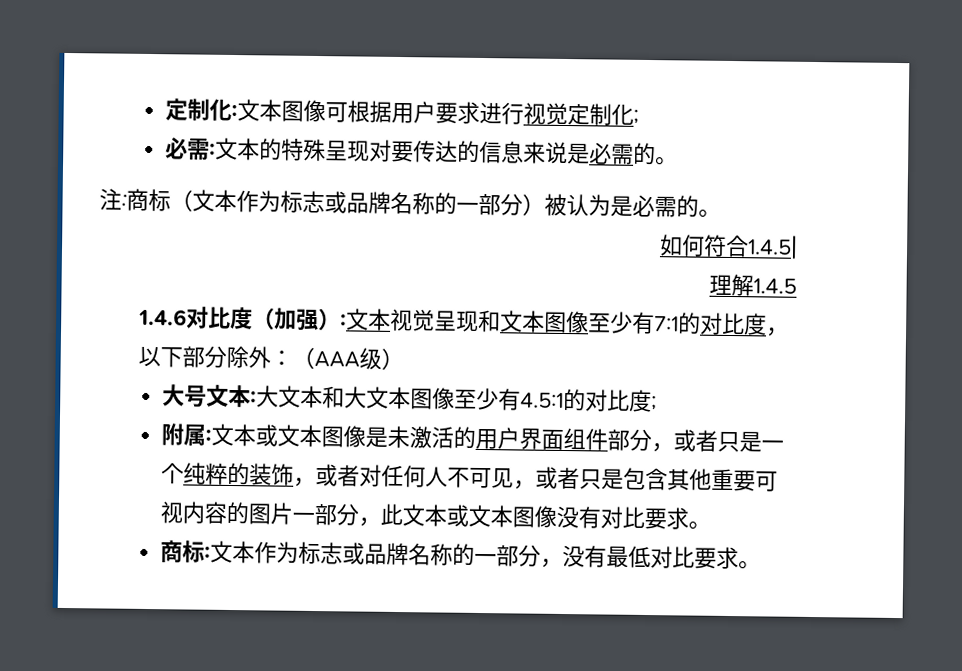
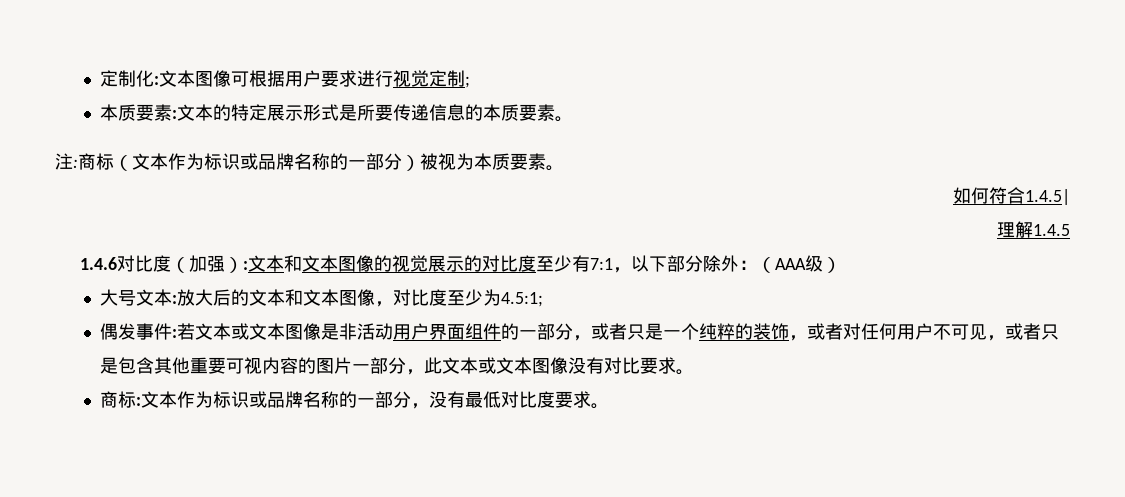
- 定制化:文本图像可根据用户要求进行视觉定制化;
- 必需:文本的特殊呈现对要传达的信息来说是必需的。
+ 定制化:文本图像可根据用户要求进行视觉定制;
+ 本质要素:文本的特定展示形式是所要传递信息的本质要素。
- 注:商标（文本作为标志或品牌名称的一部分）被认为是必需的。
+ 注:商标（文本作为标识或品牌名称的一部分）被视为本质要素。
- 1.4.6对比度（加强）:文本视觉呈现和文本图像至少有7:1的对比度，以下部分除外：（AAA级）
+ 1.4.6对比度（加强）:文本和文本图像的视觉展示的对比度至少有7:1，以下部分除外：（AAA级）
- 大号文本:大文本和大文本图像至少有4.5:1的对比度;
- 附属:文本或文本图像是未激活的用户界面组件部分，或者只是一个纯粹的装饰，或者对任何人不可见，或者只是包含其他重要可视内容的图片一部分，此文本或文本图像没有对比要求。
+ 大号文本:放大后的文本和文本图像，对比度至少为4.5:1;
+ 偶发事件:若文本或文本图像是非活动用户界面组件的一部分，或者只是一个纯粹的装饰，或者对任何用户不可见，或者只是包含其他重要可视内容的图片一部分，此文本或文本图像没有对比要求。
- 商标:文本作为标志或品牌名称的一部分，没有最低对比要求。
+ 商标:文本作为标识或品牌名称的一部分，没有最低对比度要求。

